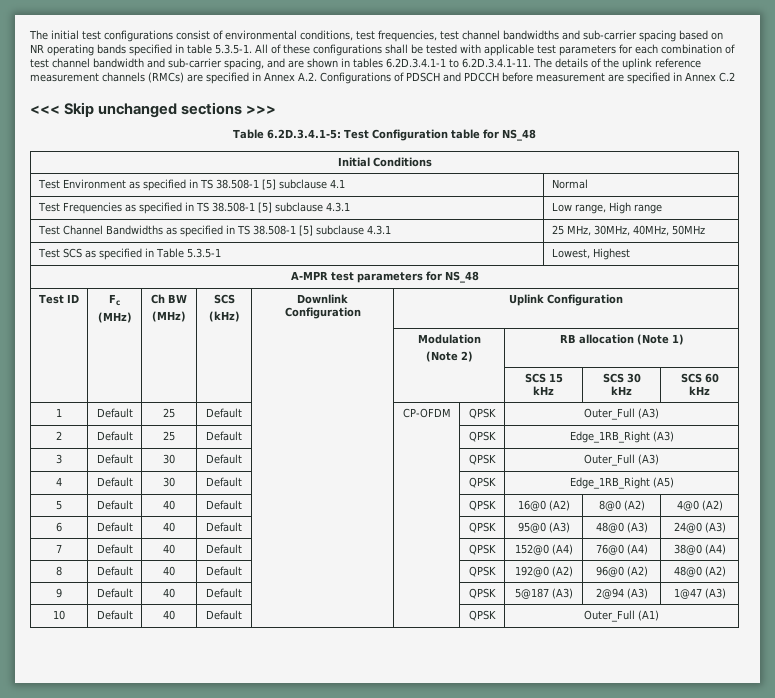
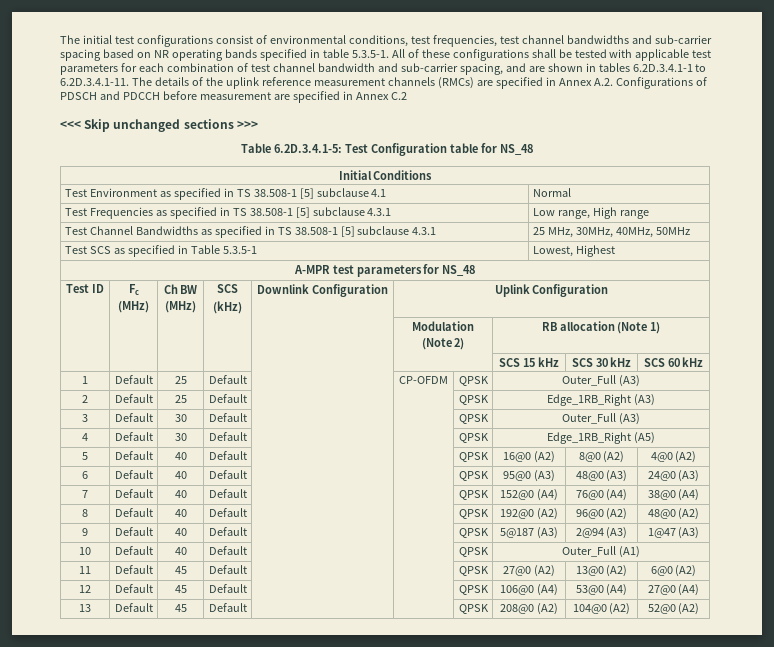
+ 11 | Default | 45 | Default | | | QPSK | 27@0 (A2) | 13@0 (A2) | 6@0 (A2)
+ 12 | Default | 45 | Default | | | QPSK | 106@0 (A4) | 53@0 (A4) | 27@0 (A4)
+ 13 | Default | 45 | Default | | | QPSK | 208@0 (A2) | 104@0 (A2) | 52@0 (A2)

